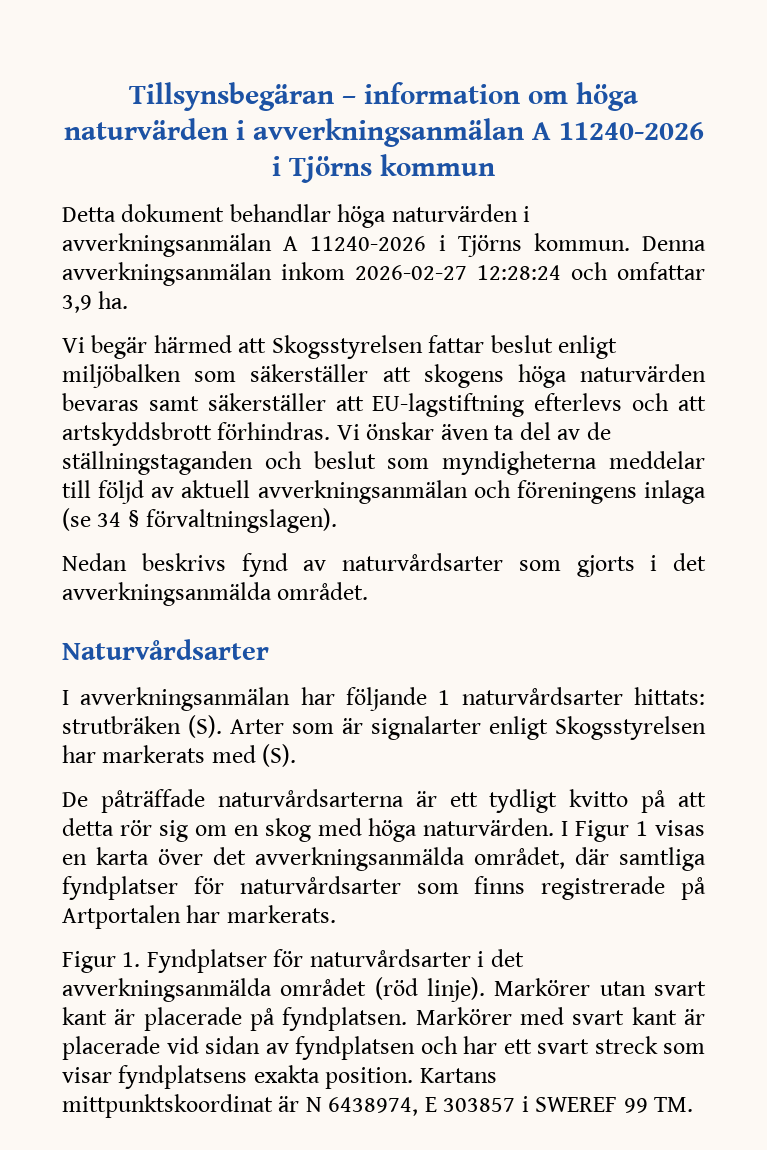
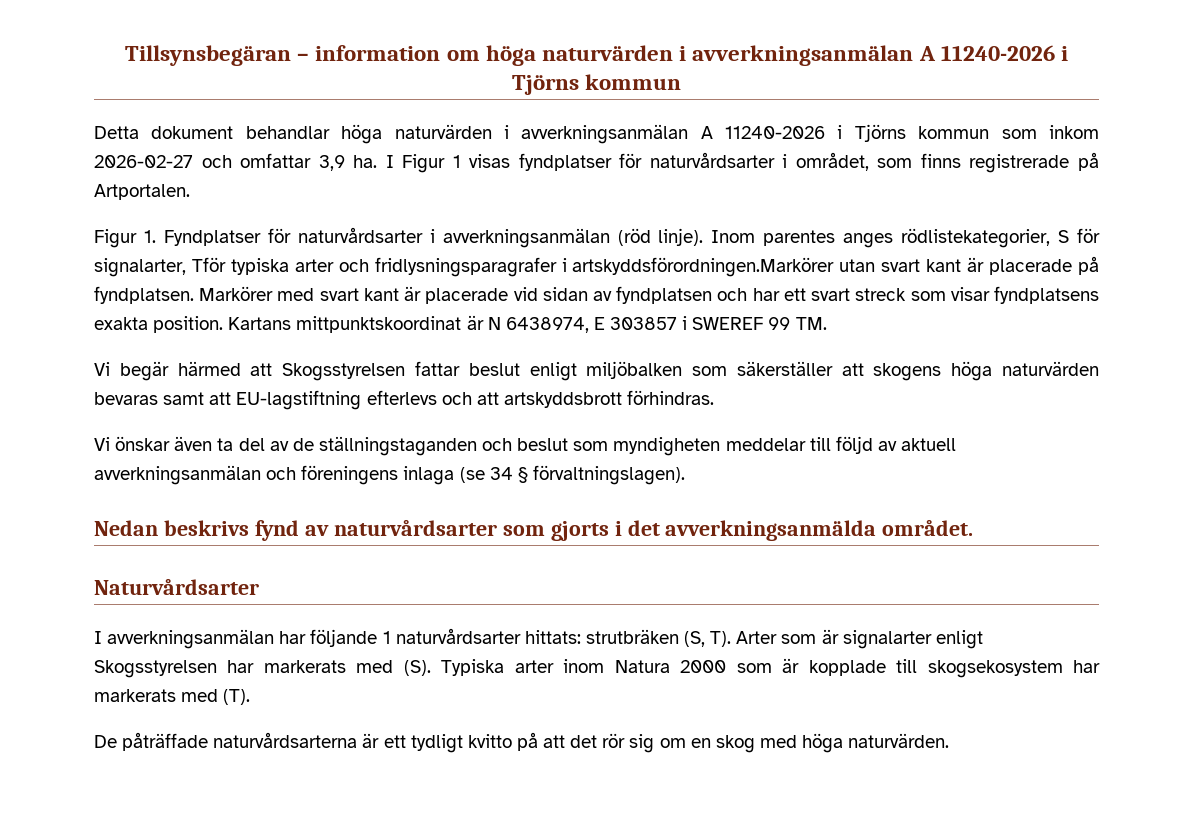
- Detta dokument behandlar höga naturvärden i avverkningsanmälan A 11240-2026 i Tjörns kommun. Denna avverkningsanmälan inkom 2026-02-27 12:28:24 och omfattar 3,9 ha.
- Vi begär härmed att Skogsstyrelsen fattar beslut enligt miljöbalken som säkerställer att skogens höga naturvärden bevaras samt säkerställer att EU-lagstiftning efterlevs och att artskyddsbrott förhindras. Vi önskar även ta del av de ställningstaganden och beslut som myndigheterna meddelar till följd av aktuell avverkningsanmälan och föreningens inlaga (se 34 § förvaltningslagen).
- Nedan beskrivs fynd av naturvårdsarter som gjorts i det avverkningsanmälda området.
- Naturvårdsarter
- I avverkningsanmälan har följande 1 naturvårdsarter hittats: strutbräken (S). Arter som är signalarter enligt Skogsstyrelsen har markerats med (S).
- De påträffade naturvårdsarterna är ett tydligt kvitto på att detta rör sig om en skog med höga naturvärden. I Figur 1 visas en karta över det avverkningsanmälda området, där samtliga fyndplatser för naturvårdsarter som finns registrerade på Artportalen har markerats.
+ Detta dokument behandlar höga naturvärden i avverkningsanmälan A 11240-2026 i Tjörns kommun som inkom 2026-02-27 och omfattar 3,9 ha. I Figur 1 visas fyndplatser för naturvårdsarter i området, som finns registrerade på Artportalen.
- Figur 1. Fyndplatser för naturvårdsarter i det avverkningsanmälda området (röd linje). Markörer utan svart kant är placerade på fyndplatsen.
+ Figur 1. Fyndplatser för naturvårdsarter i avverkningsanmälan (röd linje). Inom parentes anges rödlistekategorier, S för signalarter, Tför typiska arter och fridlysningsparagrafer i artskyddsförordningen.Markörer utan svart kant är placerade på fyndplatsen.
+ Vi begär härmed att Skogsstyrelsen fattar beslut enligt miljöbalken som säkerställer att skogens höga naturvärden bevaras samt att EU-lagstiftning efterlevs och att artskyddsbrott förhindras.
+ Vi önskar även ta del av de ställningstaganden och beslut som myndigheten meddelar till följd av aktuell avverkningsanmälan och föreningens inlaga (se 34 § förvaltningslagen).
+ Nedan beskrivs fynd av naturvårdsarter som gjorts i det avverkningsanmälda området.
+ Naturvårdsarter
+ I avverkningsanmälan har följande 1 naturvårdsarter hittats: strutbräken (S, T). Arter som är signalarter enligt Skogsstyrelsen har markerats med (S). Typiska arter inom Natura 2000 som är kopplade till skogsekosystem har markerats med (T).
+ De påträffade naturvårdsarterna är ett tydligt kvitto på att det rör sig om en skog med höga naturvärden.

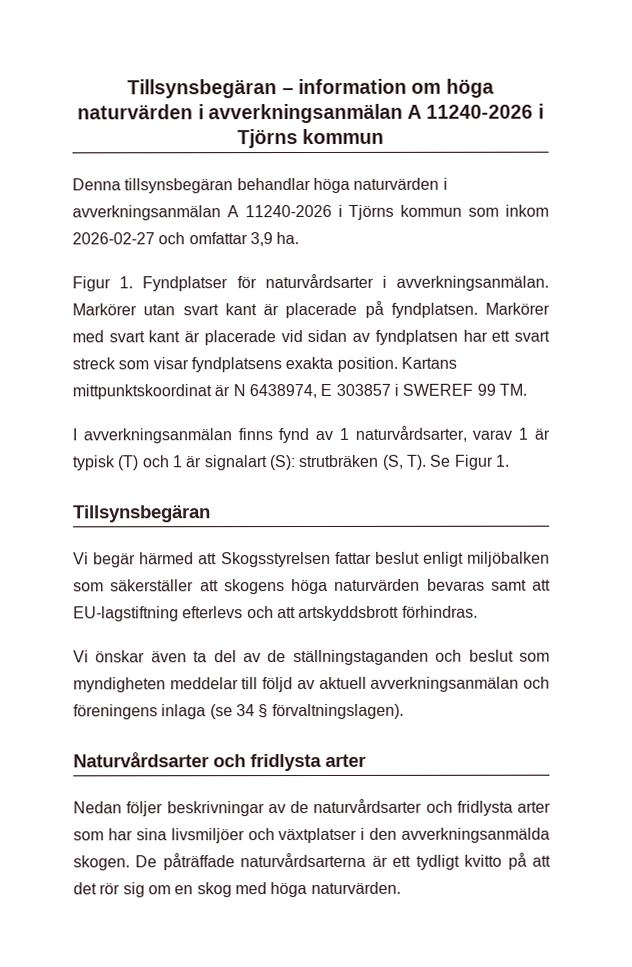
- Detta dokument behandlar höga naturvärden i avverkningsanmälan A 11240-2026 i Tjörns kommun som inkom 2026-02-27 och omfattar 3,9 ha. I Figur 1 visas fyndplatser för naturvårdsarter i området, som finns registrerade på Artportalen.
+ Denna tillsynsbegäran behandlar höga naturvärden i avverkningsanmälan A 11240-2026 i Tjörns kommun som inkom 2026-02-27 och omfattar 3,9 ha.
- Figur 1. Fyndplatser för naturvårdsarter i avverkningsanmälan (röd linje). Inom parentes anges rödlistekategorier, S för signalarter, Tför typiska arter och fridlysningsparagrafer i artskyddsförordningen.Markörer utan svart kant är placerade på fyndplatsen.
+ Figur 1. Fyndplatser för naturvårdsarter i avverkningsanmälan. Markörer utan svart kant är placerade på fyndplatsen.
- Markörer med svart kant är placerade vid sidan av fyndplatsen och har ett svart streck som visar fyndplatsens exakta position.
+ Markörer med svart kant är placerade vid sidan av fyndplatsen har ett svart streck som visar fyndplatsens exakta position.
+ I avverkningsanmälan finns fynd av 1 naturvårdsarter, varav 1 är typisk (T) och 1 är signalart (S): strutbräken (S, T). Se Figur 1.
+ Tillsynsbegäran
- Nedan beskrivs fynd av naturvårdsarter som gjorts i det avverkningsanmälda området.
- Naturvårdsarter
- I avverkningsanmälan har följande 1 naturvårdsarter hittats: strutbräken (S, T). Arter som är signalarter enligt Skogsstyrelsen har markerats med (S). Typiska arter inom Natura 2000 som är kopplade till skogsekosystem har markerats med (T).
- De påträffade naturvårdsarterna är ett tydligt kvitto på att det rör sig om en skog med höga naturvärden.
+ Naturvårdsarter och fridlysta arter
+ Nedan följer beskrivningar av de naturvårdsarter och fridlysta arter som har sina livsmiljöer och växtplatser i den avverkningsanmälda skogen. De påträffade naturvårdsarterna är ett tydligt kvitto på att det rör sig om en skog med höga naturvärden.

